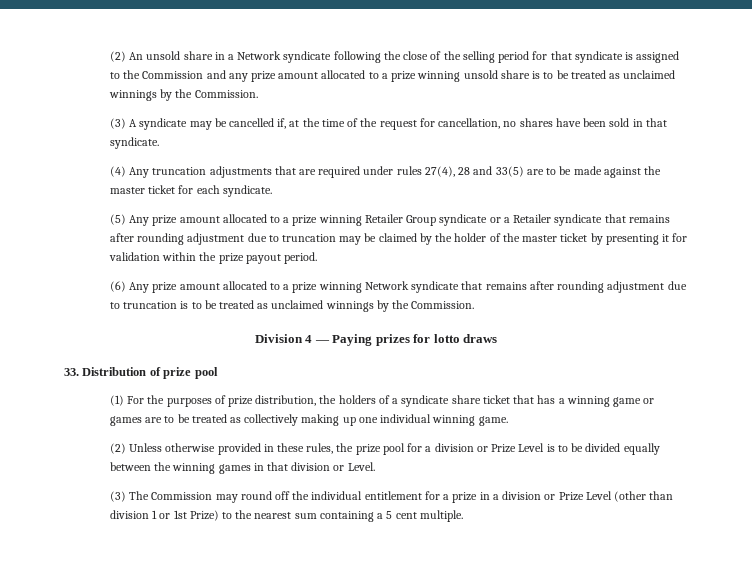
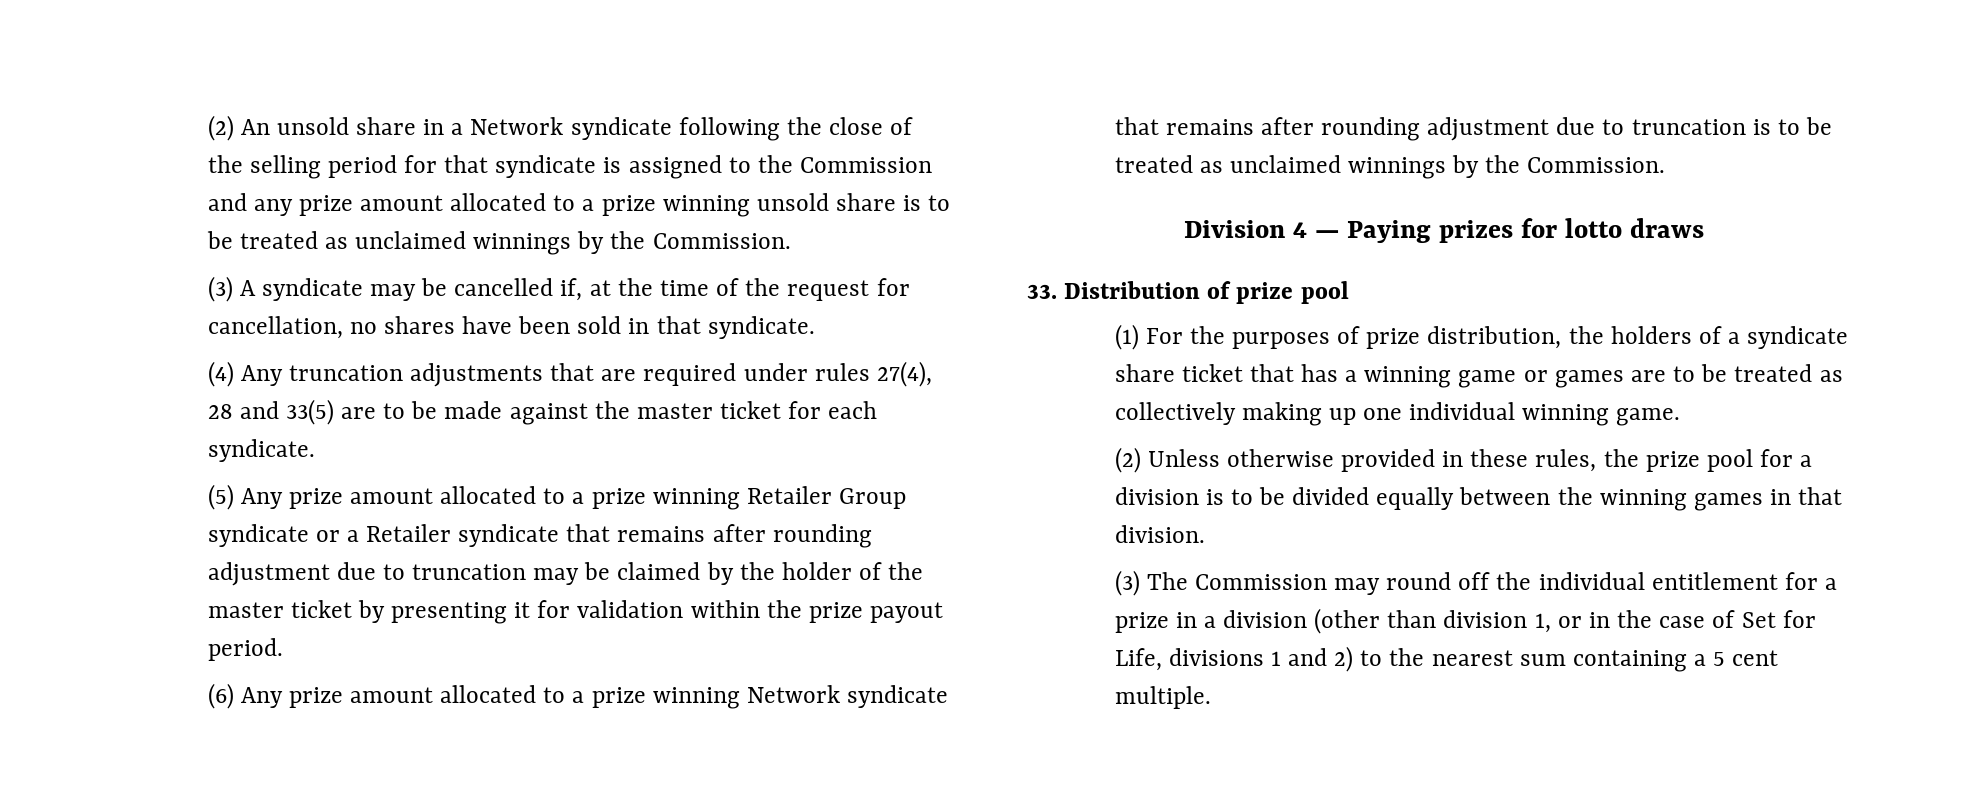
- (2) Unless otherwise provided in these rules, the prize pool for a division or Prize Level is to be divided equally between the winning games in that division or Level.
+ (2) Unless otherwise provided in these rules, the prize pool for a division is to be divided equally between the winning games in that division.
- (3) The Commission may round off the individual entitlement for a prize in a division or Prize Level (other than division 1 or 1st Prize) to the nearest sum containing a 5 cent multiple.
+ (3) The Commission may round off the individual entitlement for a prize in a division (other than division 1, or in the case of Set for Life, divisions 1 and 2) to the nearest sum containing a 5 cent multiple.

